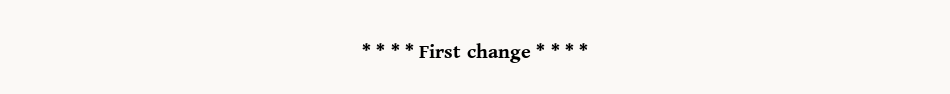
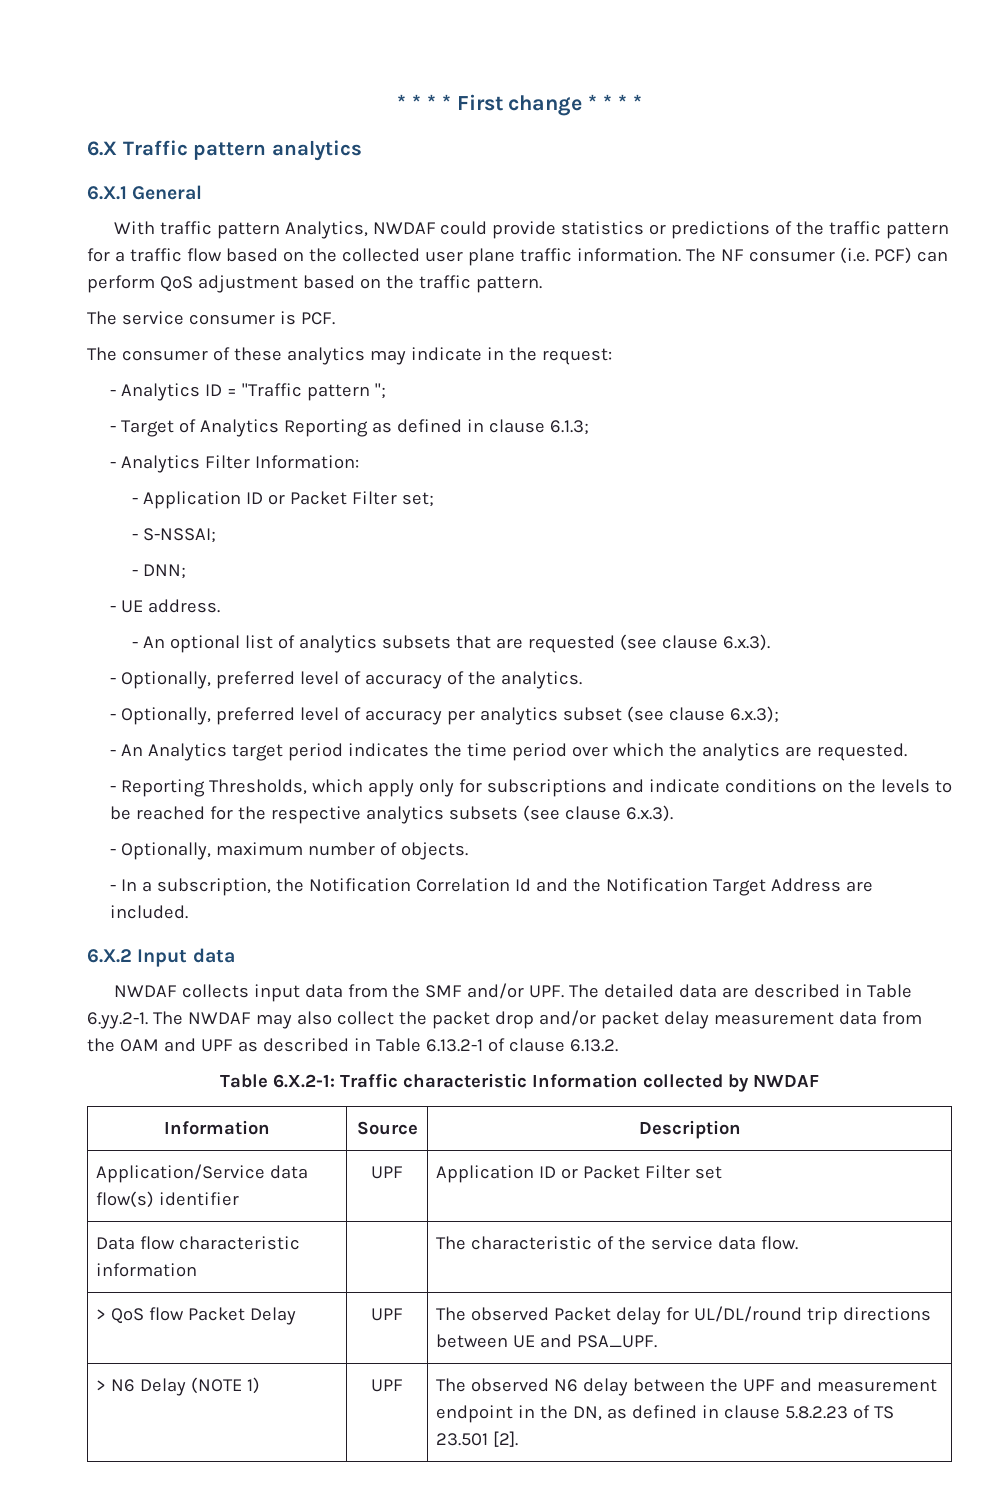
+ 6.X Traffic pattern analytics
+ 6.X.1 General
+ With traffic pattern Analytics, NWDAF could provide statistics or predictions of the traffic pattern for a traffic flow based on the collected user plane traffic information. The NF consumer (i.e. PCF) can perform QoS adjustment based on the traffic pattern.
+ The service consumer is PCF.
+ The consumer of these analytics may indicate in the request:
+ - Analytics ID = "Traffic pattern ";
+ - Target of Analytics Reporting as defined in clause 6.1.3;
+ - Analytics Filter Information:
+ - Application ID or Packet Filter set;
+ - S-NSSAI;
+ - DNN;
+ - UE address.
+ - An optional list of analytics subsets that are requested (see clause 6.x.3).
+ - Optionally, preferred level of accuracy of the analytics.
+ - Optionally, preferred level of accuracy per analytics subset (see clause 6.x.3);
+ - An Analytics target period indicates the time period over which the analytics are requested.
+ - Reporting Thresholds, which apply only for subscriptions and indicate conditions on the levels to be reached for the respective analytics subsets (see clause 6.x.3).
+ - Optionally, maximum number of objects.
+ - In a subscription, the Notification Correlation Id and the Notification Target Address are included.
+ 6.X.2 Input data
+ NWDAF collects input data from the SMF and/or UPF. The detailed data are described in Table 6.yy.2-1. The NWDAF may also collect the packet drop and/or packet delay measurement data from the OAM and UPF as described in Table 6.13.2-1 of clause 6.13.2.
+ Table 6.X.2-1: Traffic characteristic Information collected by NWDAF
+ Information | Source | Description
+ Application/Service data flow(s) identifier | UPF | Application ID or Packet Filter set
+ Data flow characteristic information | | The characteristic of the service data flow.
+ > QoS flow Packet Delay | UPF | The observed Packet delay for UL/DL/round trip directions between UE and PSA_UPF.
+ > N6 Delay (NOTE 1) | UPF | The observed N6 delay between the UPF and measurement endpoint in the DN, as defined in clause 5.8.2.23 of TS 23.501 [2].

